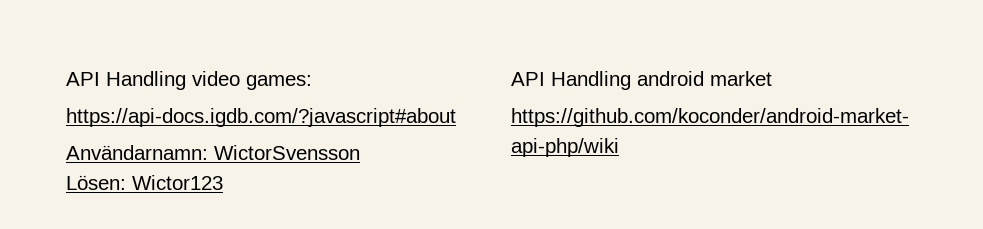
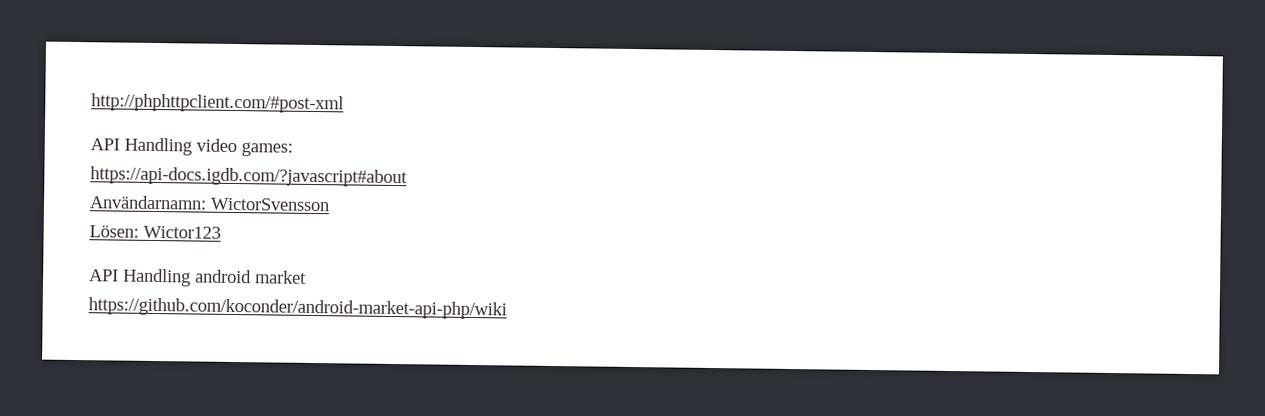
+ http://phphttpclient.com/#post-xml

